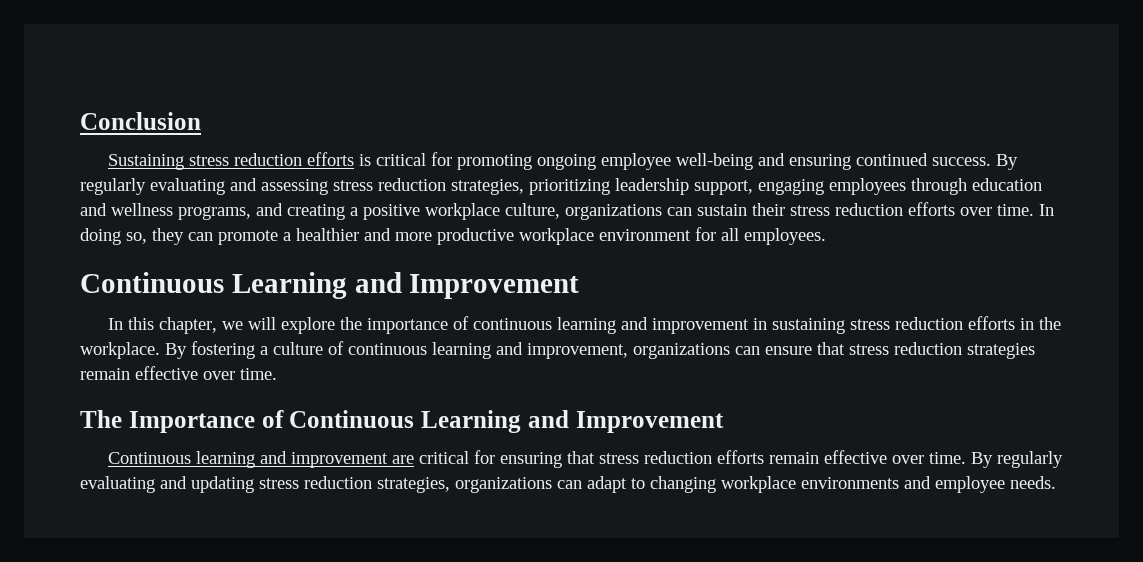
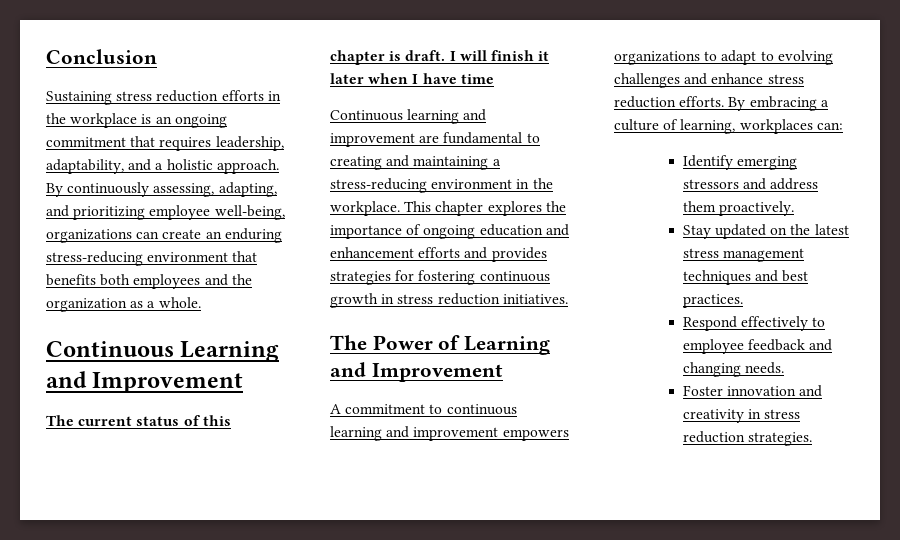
- Sustaining stress reduction efforts is critical for promoting ongoing employee well-being and ensuring continued success. By regularly evaluating and assessing stress reduction strategies, prioritizing leadership support, engaging employees through education and wellness programs, and creating a positive workplace culture, organizations can sustain their stress reduction efforts over time. In doing so, they can promote a healthier and more productive workplace environment for all employees.
+ Sustaining stress reduction efforts in the workplace is an ongoing commitment that requires leadership, adaptability, and a holistic approach. By continuously assessing, adapting, and prioritizing employee well-being, organizations can create an enduring stress-reducing environment that benefits both employees and the organization as a whole.
  Continuous Learning and Improvement
- In this chapter, we will explore the importance of continuous learning and improvement in sustaining stress reduction efforts in the workplace. By fostering a culture of continuous learning and improvement, organizations can ensure that stress reduction strategies remain effective over time.
- The Importance of Continuous Learning and Improvement
+ The current status of this chapter is draft. I will finish it later when I have time
- Continuous learning and improvement are critical for ensuring that stress reduction efforts remain effective over time. By regularly evaluating and updating stress reduction strategies, organizations can adapt to changing workplace environments and employee needs.
+ Continuous learning and improvement are fundamental to creating and maintaining a stress-reducing environment in the workplace. This chapter explores the importance of ongoing education and enhancement efforts and provides strategies for fostering continuous growth in stress reduction initiatives.
+ The Power of Learning and Improvement
+ A commitment to continuous learning and improvement empowers organizations to adapt to evolving challenges and enhance stress reduction efforts. By embracing a culture of learning, workplaces can:
+ Identify emerging stressors and address them proactively.
+ Stay updated on the latest stress management techniques and best practices.
+ Respond effectively to employee feedback and changing needs.
+ Foster innovation and creativity in stress reduction strategies.

